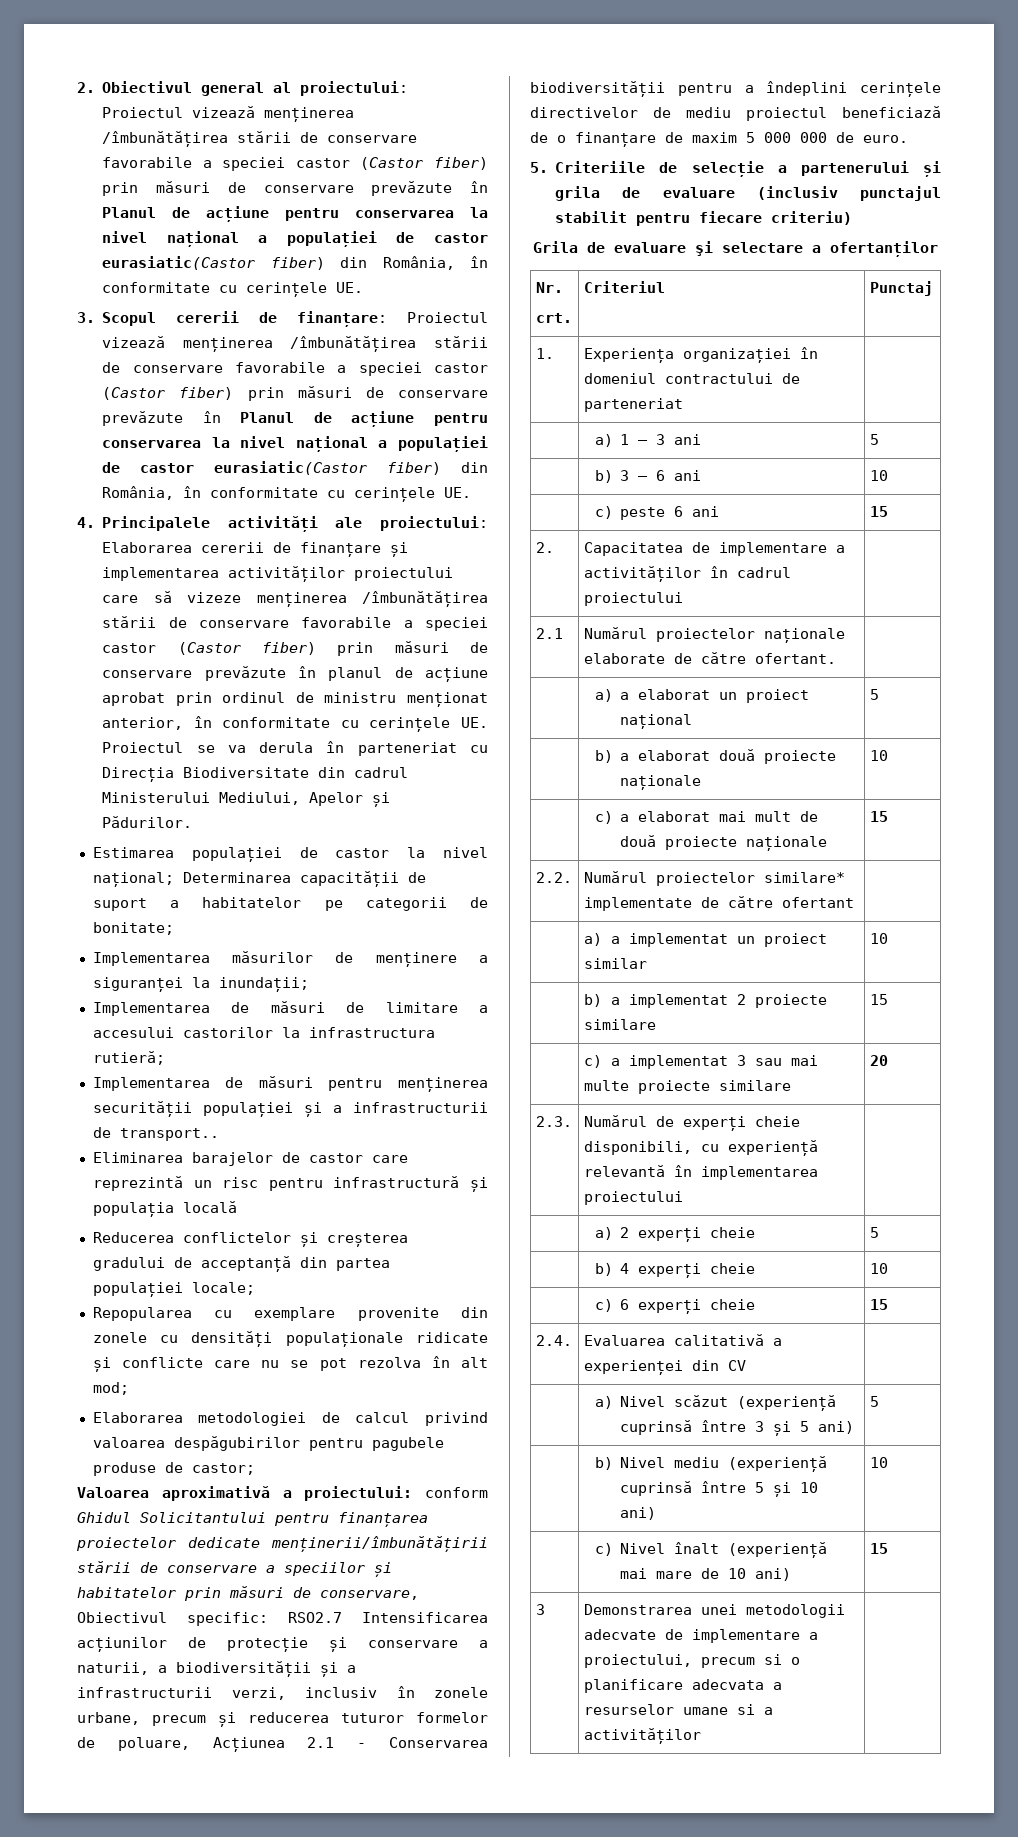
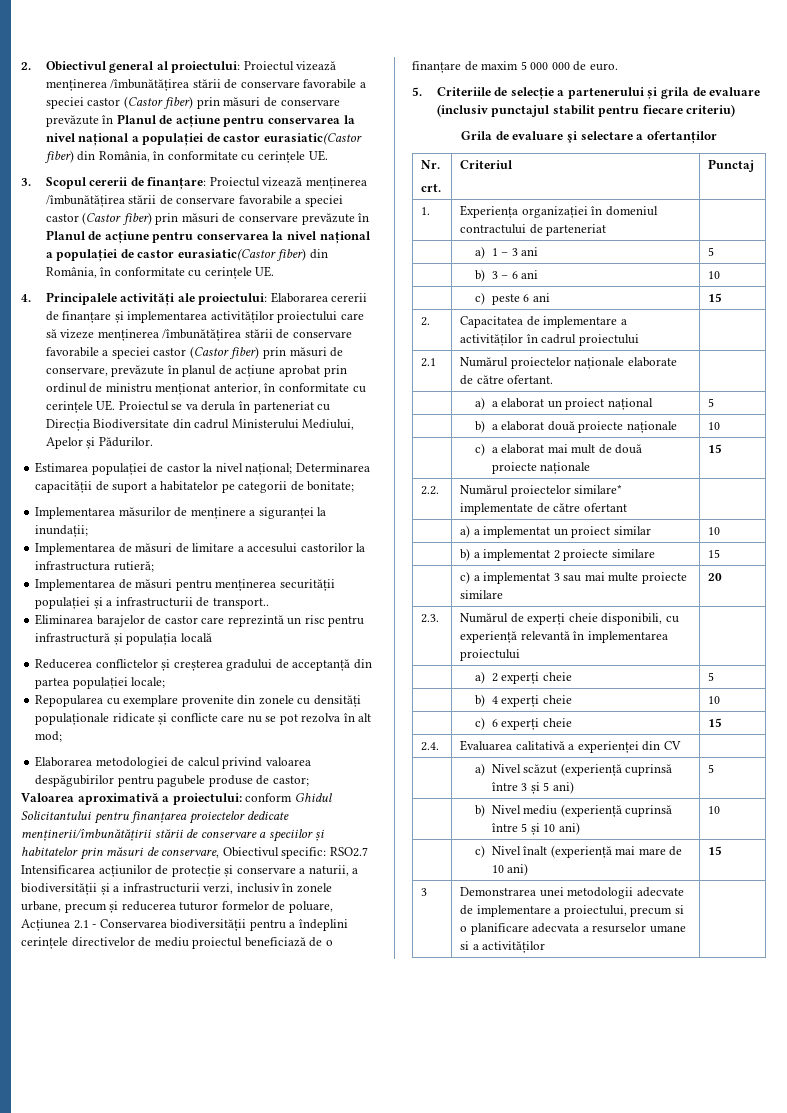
- Elaborarea cererii de finanțare și implementarea activităților proiectului care să vizeze menținerea /îmbunătățirea stării de conservare favorabile a speciei castor (Castor fiber) prin măsuri de conservare prevăzute în planul de acțiune aprobat prin ordinul de ministru menționat anterior, în conformitate cu cerințele UE. Proiectul se va derula în parteneriat cu Direcția Biodiversitate din cadrul Ministerului Mediului, Apelor și Pădurilor.
+ Elaborarea cererii de finanțare și implementarea activităților proiectului care să vizeze menținerea /îmbunătățirea stării de conservare favorabile a speciei castor (Castor fiber) prin măsuri de conservare, prevăzute în planul de acțiune aprobat prin ordinul de ministru menționat anterior, în conformitate cu cerințele UE. Proiectul se va derula în parteneriat cu Direcția Biodiversitate din cadrul Ministerului Mediului, Apelor și Pădurilor.

